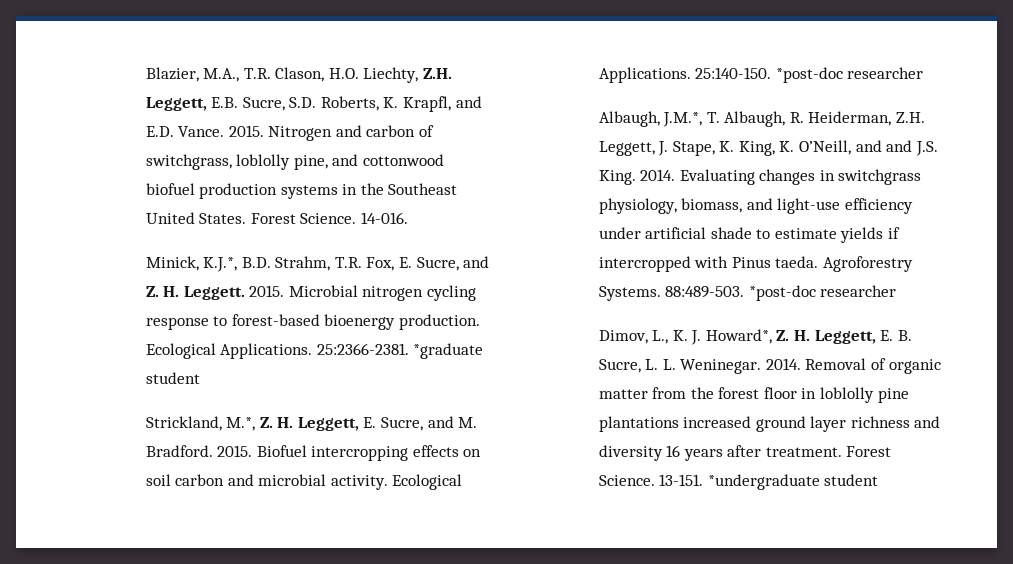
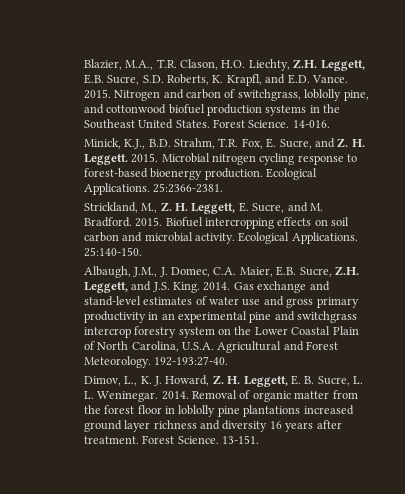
- Minick, K.J.*, B.D. Strahm, T.R. Fox, E. Sucre, and Z. H. Leggett.
+ Minick, K.J., B.D. Strahm, T.R. Fox, E. Sucre, and Z. H. Leggett.
- *graduate student
- Strickland, M.*, Z. H. Leggett, E. Sucre, and M. Bradford.
+ Strickland, M., Z. H. Leggett, E. Sucre, and M. Bradford.
- 25:140-150. *post-doc researcher
- Albaugh, J.M.*, T. Albaugh, R. Heiderman, Z.H. Leggett, J. Stape, K. King, K. O’Neill, and and J.S. King. 2014. Evaluating changes in switchgrass physiology, biomass, and light-use efficiency under artificial shade to estimate yields if intercropped with Pinus taeda. Agroforestry Systems. 88:489-503. *post-doc researcher
+ 25:140-150.
+ Albaugh, J.M., J. Domec, C.A. Maier, E.B. Sucre, Z.H. Leggett, and J.S. King. 2014. Gas exchange and stand-level estimates of water use and gross primary productivity in an experimental pine and switchgrass intercrop forestry system on the Lower Coastal Plain of North Carolina, U.S.A. Agricultural and Forest Meteorology. 192-193:27-40.
- Dimov, L., K. J. Howard*, Z. H. Leggett, E. B. Sucre, L. L. Weninegar.
+ Dimov, L., K. J. Howard, Z. H. Leggett, E. B. Sucre, L. L. Weninegar.
- *undergraduate student

